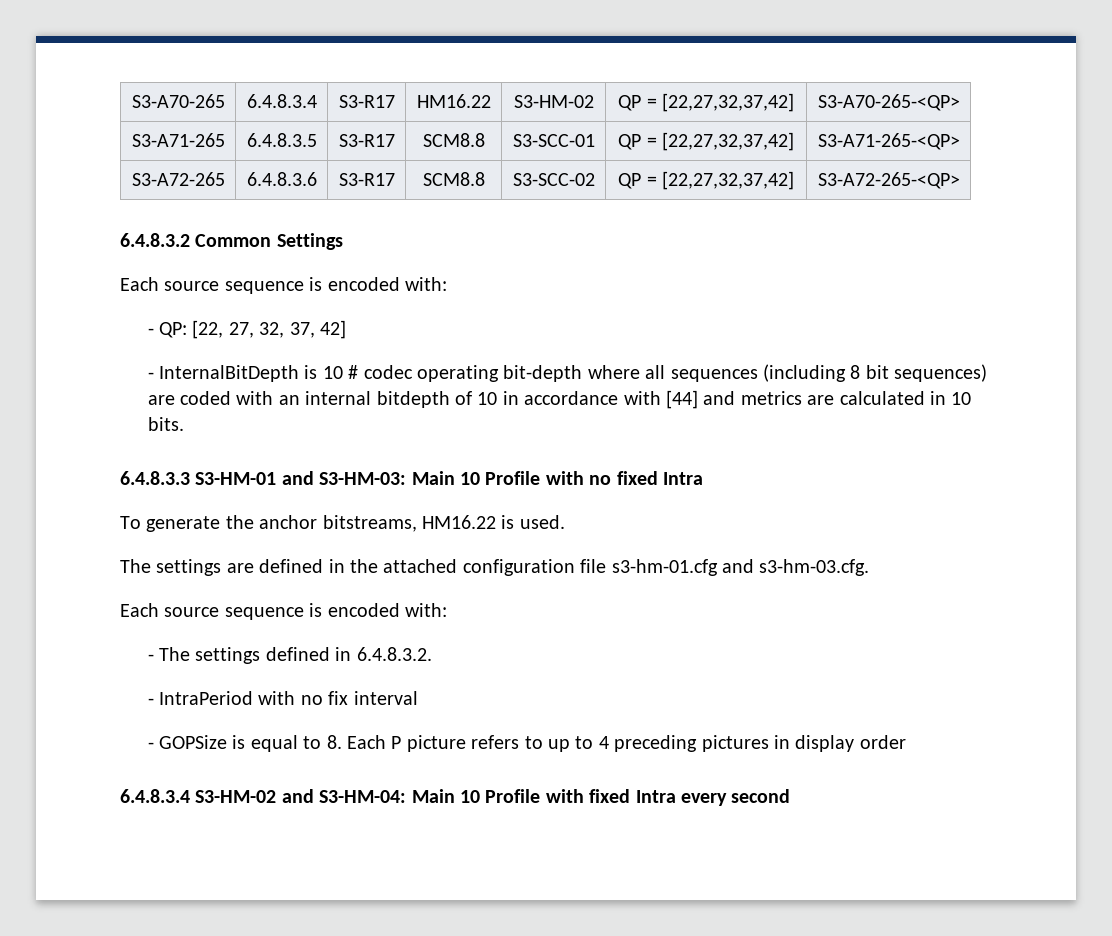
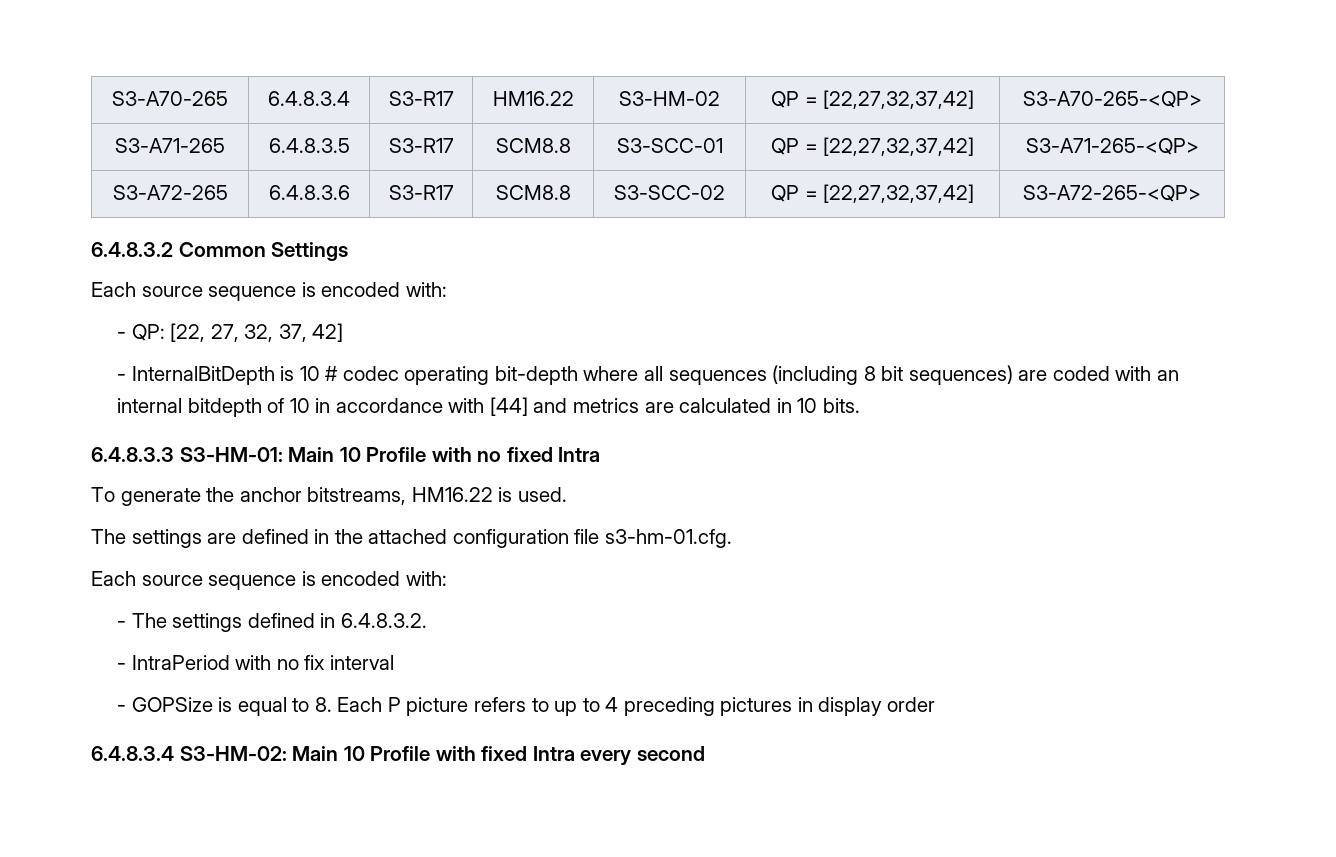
- 6.4.8.3.3 S3-HM-01 and S3-HM-03: Main 10 Profile with no fixed Intra
+ 6.4.8.3.3 S3-HM-01: Main 10 Profile with no fixed Intra
- The settings are defined in the attached configuration file s3-hm-01.cfg and s3-hm-03.cfg.
+ The settings are defined in the attached configuration file s3-hm-01.cfg.
- 6.4.8.3.4 S3-HM-02 and S3-HM-04: Main 10 Profile with fixed Intra every second
+ 6.4.8.3.4 S3-HM-02: Main 10 Profile with fixed Intra every second

